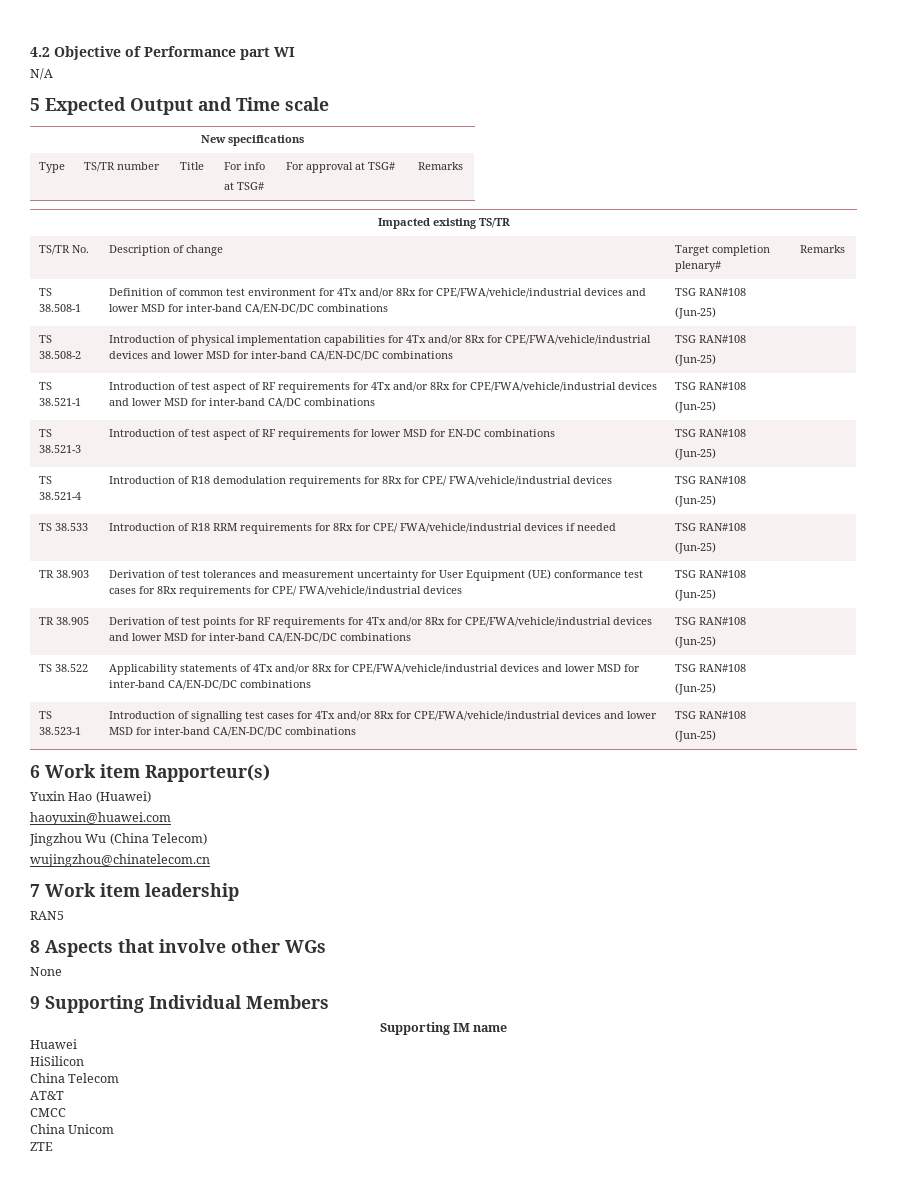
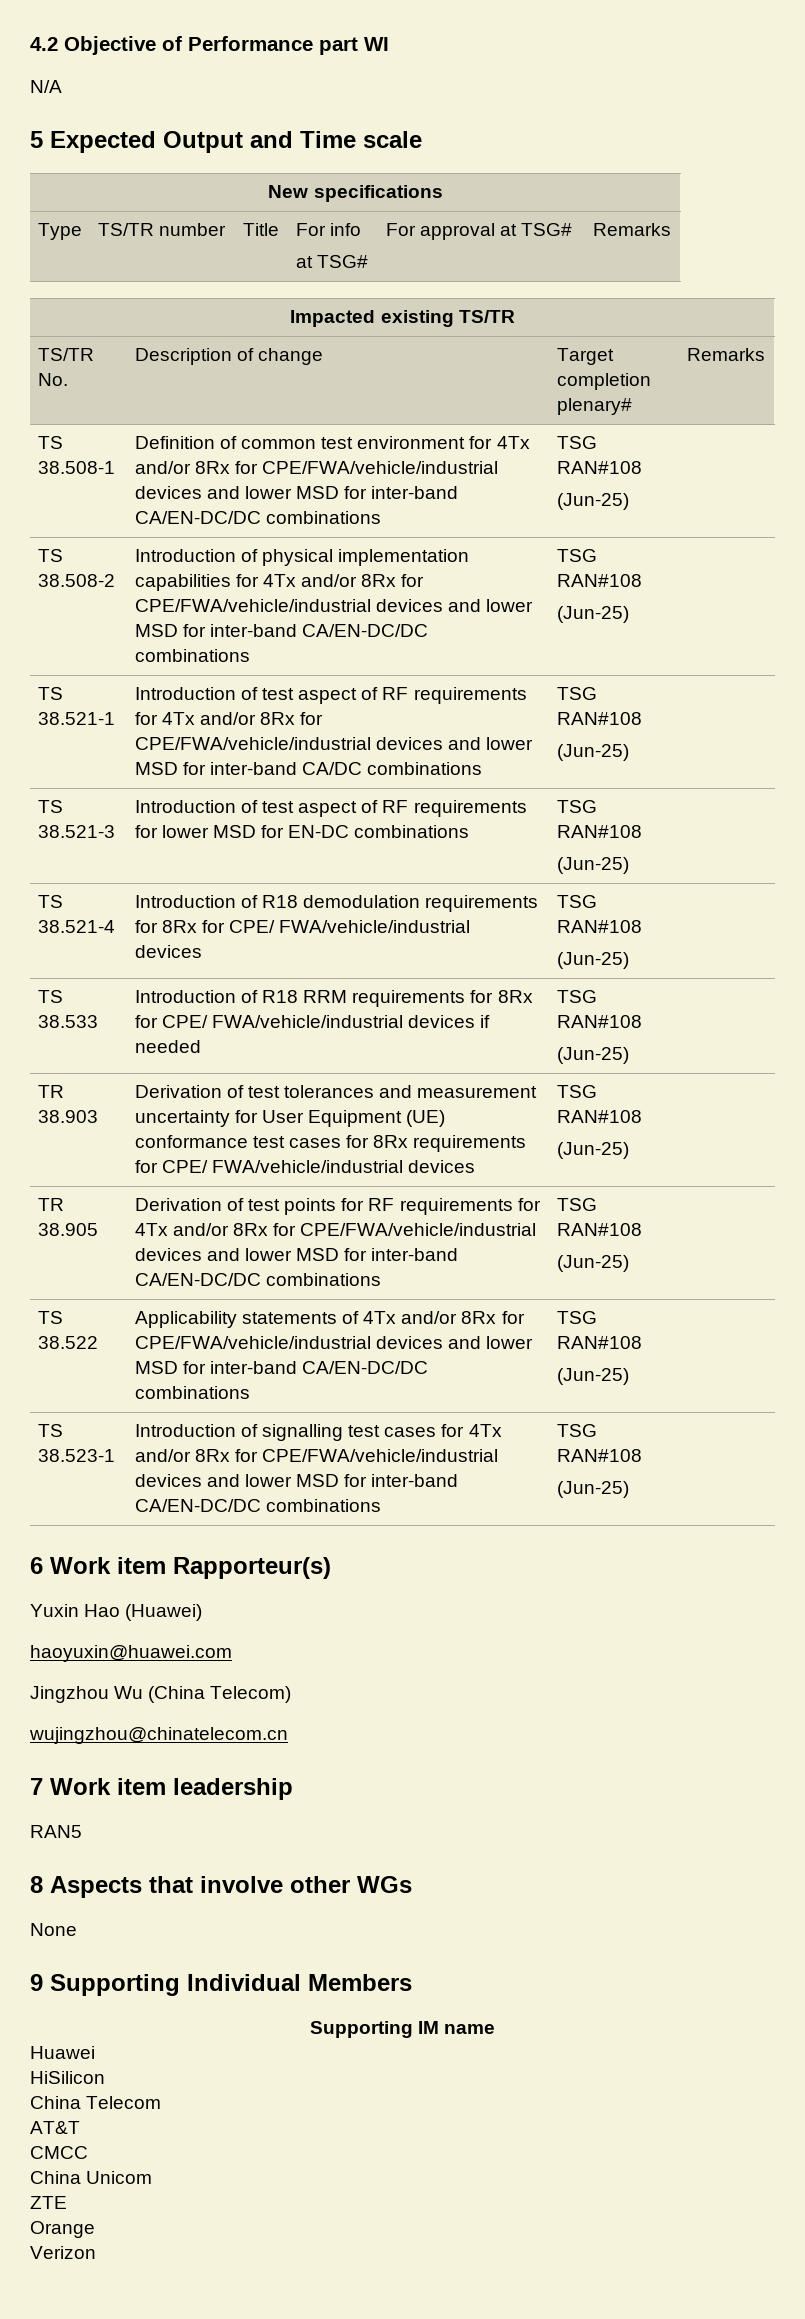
+ Orange
+ Verizon

